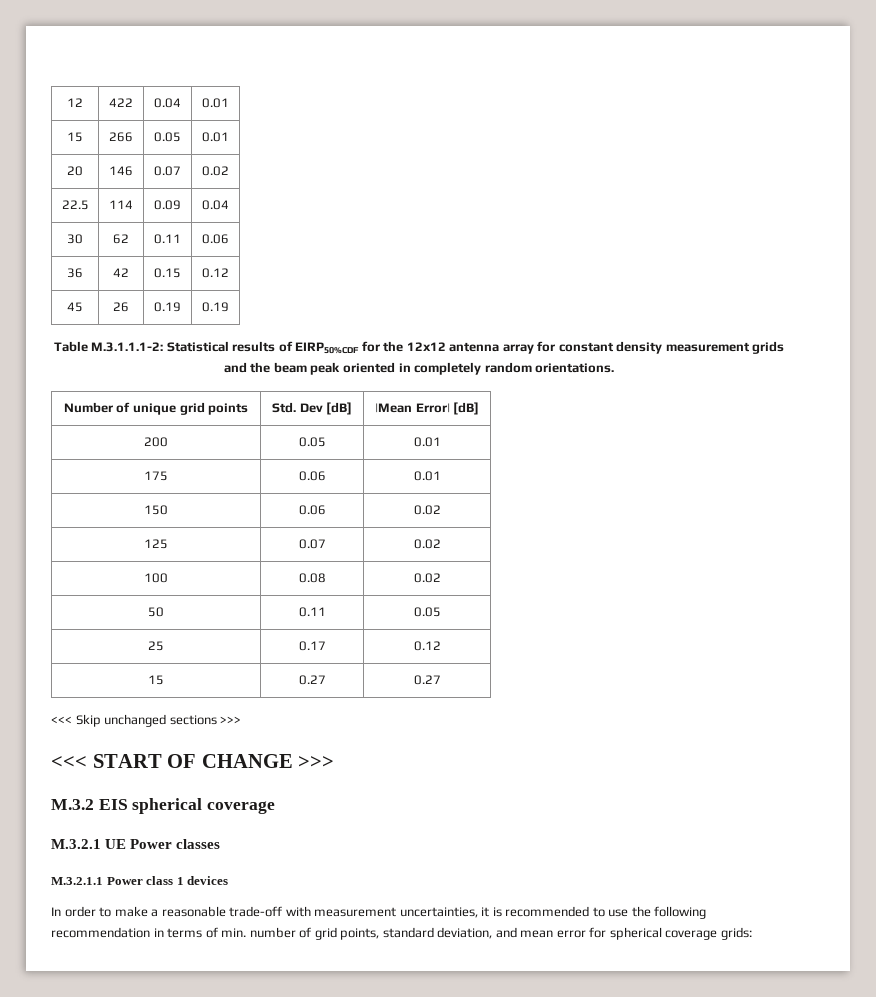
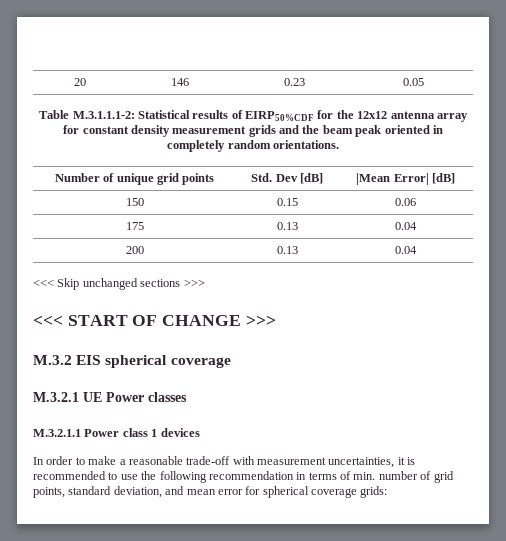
- 12 | 422 | 0.04 | 0.01
- 15 | 266 | 0.05 | 0.01
- 20 | 146 | 0.07 | 0.02
- 22.5 | 114 | 0.09 | 0.04
- 30 | 62 | 0.11 | 0.06
- 36 | 42 | 0.15 | 0.12
- 45 | 26 | 0.19 | 0.19
+ 20 | 146 | 0.23 | 0.05
- 200 | 0.05 | 0.01
- 175 | 0.06 | 0.01
- 150 | 0.06 | 0.02
- 125 | 0.07 | 0.02
- 100 | 0.08 | 0.02
- 50 | 0.11 | 0.05
- 25 | 0.17 | 0.12
- 15 | 0.27 | 0.27
+ 150 | 0.15 | 0.06
+ 175 | 0.13 | 0.04
+ 200 | 0.13 | 0.04

